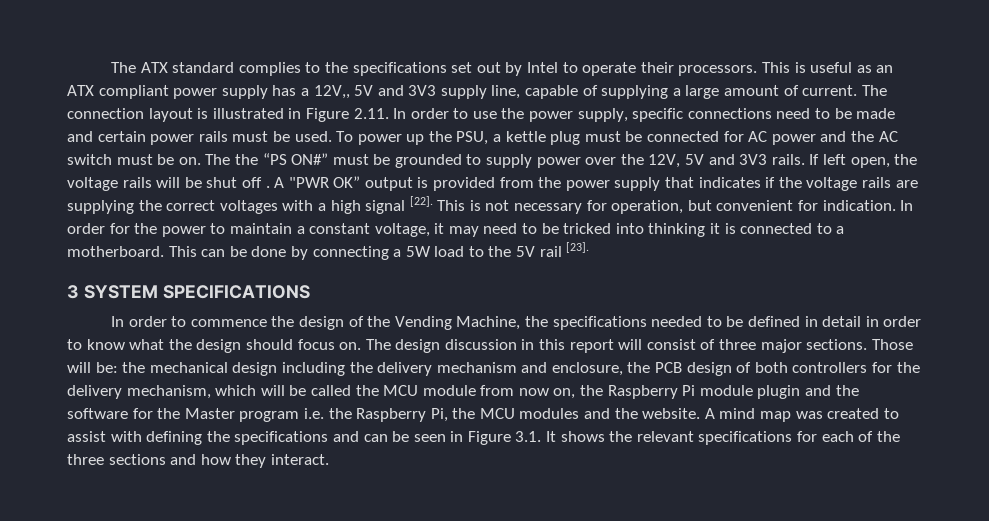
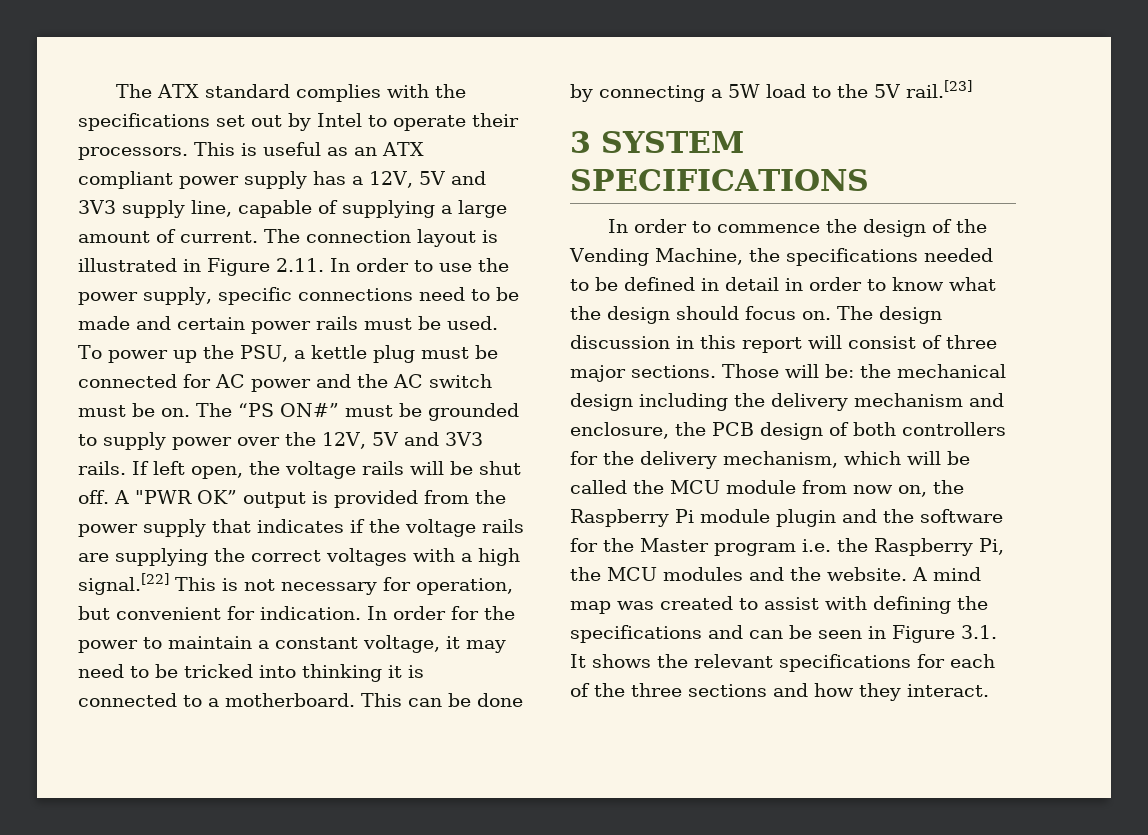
- The ATX standard complies to the specifications set out by Intel to operate their processors.
+ The ATX standard complies with the specifications set out by Intel to operate their processors.
- This is useful as an ATX compliant power supply has a 12V,, 5V and 3V3 supply line, capable of supplying a large amount of current.
+ This is useful as an ATX compliant power supply has a 12V, 5V and 3V3 supply line, capable of supplying a large amount of current.
- The the “PS ON#” must be grounded to supply power over the 12V, 5V and 3V3 rails.
+ The “PS ON#” must be grounded to supply power over the 12V, 5V and 3V3 rails.
- If left open, the voltage rails will be shut off .
+ If left open, the voltage rails will be shut off.
- A "PWR OK” output is provided from the power supply that indicates if the voltage rails are supplying the correct voltages with a high signal [22]. This is not necessary for operation, but convenient for indication.
+ A "PWR OK” output is provided from the power supply that indicates if the voltage rails are supplying the correct voltages with a high signal.[22] This is not necessary for operation, but convenient for indication.
- This can be done by connecting a 5W load to the 5V rail [23].
+ This can be done by connecting a 5W load to the 5V rail.[23]

